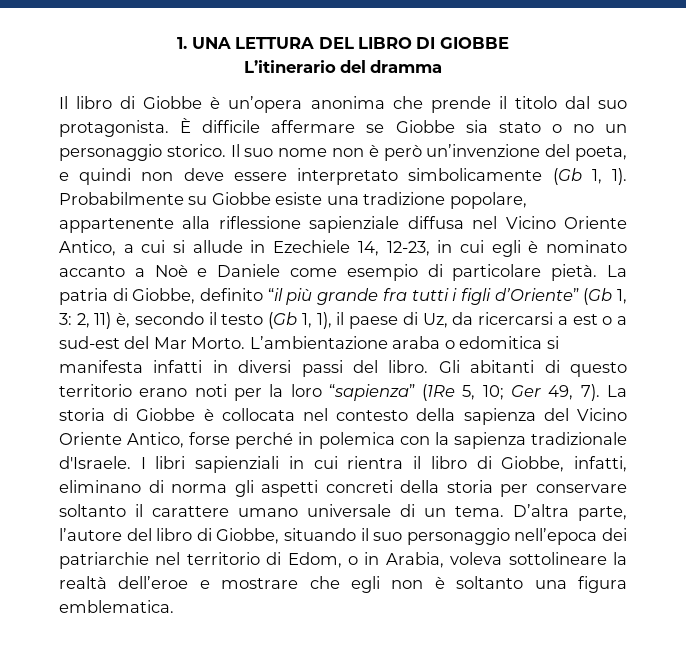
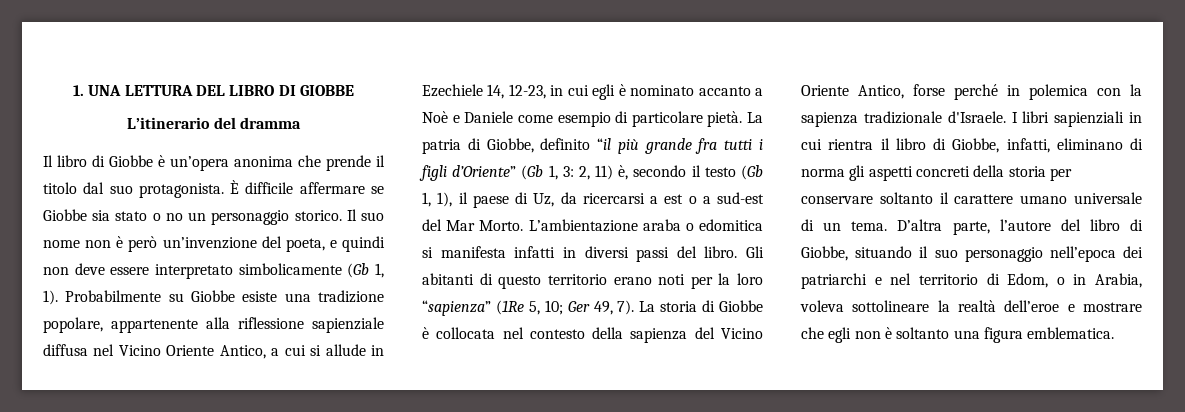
- D’altra parte, l’autore del libro di Giobbe, situando il suo personaggio nell’epoca dei patriarchie nel territorio di Edom, o in Arabia, voleva sottolineare la realtà dell’eroe e mostrare che egli non è soltanto una figura emblematica.
+ D’altra parte, l’autore del libro di Giobbe, situando il suo personaggio nell’epoca dei patriarchi e nel territorio di Edom, o in Arabia, voleva sottolineare la realtà dell’eroe e mostrare che egli non è soltanto una figura emblematica.

